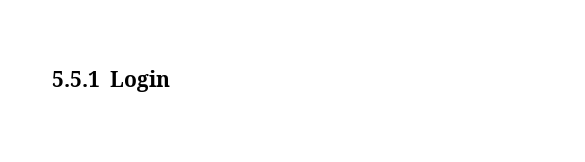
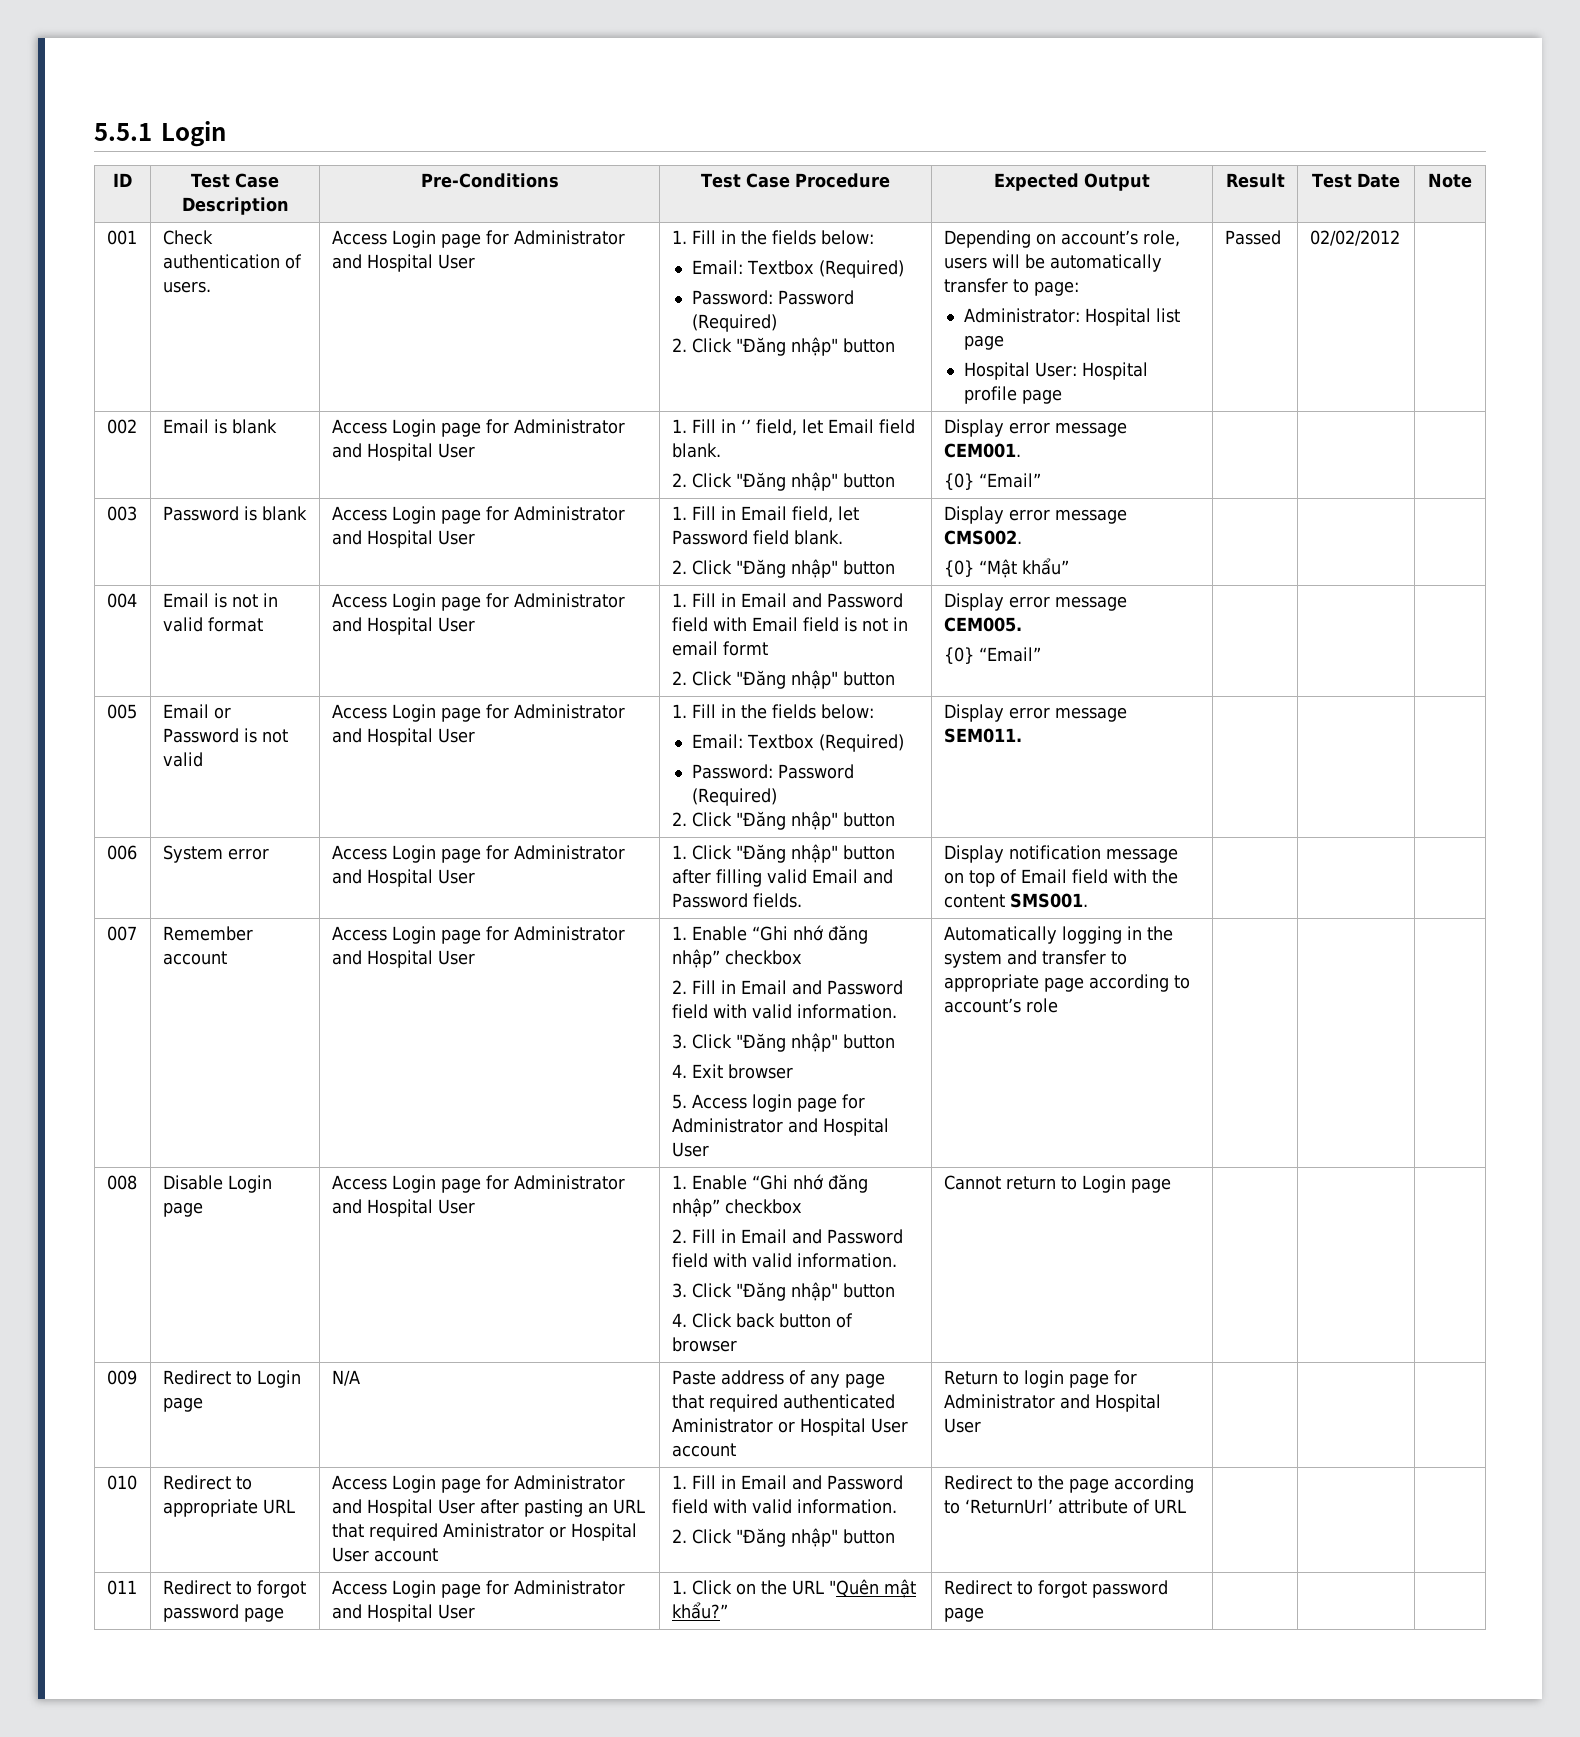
+ ID | Test Case Description | Pre-Conditions | Test Case Procedure | Expected Output | Result | Test Date | Note
+ 001 | Check authentication of users. | Access Login page for Administrator and Hospital User | 1. Fill in the fields below:
+ Email: Textbox (Required)
+ Password: Password (Required)
+ 2. Click "Đăng nhập" button | Depending on account’s role, users will be automatically transfer to page:
+ Administrator: Hospital list page
+ Hospital User: Hospital profile page | Passed | 02/02/2012 |
+ 002 | Email is blank | Access Login page for Administrator and Hospital User | 1. Fill in ‘’ field, let Email field blank.
+ 2. Click "Đăng nhập" button | Display error message CEM001.
+ {0} “Email” | | |
+ 003 | Password is blank | Access Login page for Administrator and Hospital User | 1. Fill in Email field, let Password field blank.
+ 2. Click "Đăng nhập" button | Display error message CMS002.
+ {0} “Mật khẩu” | | |
+ 004 | Email is not in valid format | Access Login page for Administrator and Hospital User | 1. Fill in Email and Password field with Email field is not in email formt
+ 2. Click "Đăng nhập" button | Display error message CEM005.
+ {0} “Email” | | |
+ 005 | Email or Password is not valid | Access Login page for Administrator and Hospital User | 1. Fill in the fields below:
+ Email: Textbox (Required)
+ Password: Password (Required)
+ 2. Click "Đăng nhập" button | Display error message SEM011. | | |
+ 006 | System error | Access Login page for Administrator and Hospital User | 1. Click "Đăng nhập" button after filling valid Email and Password fields. | Display notification message on top of Email field with the content SMS001. | | |
+ 007 | Remember account | Access Login page for Administrator and Hospital User | 1. Enable “Ghi nhớ đăng nhập” checkbox
+ 2. Fill in Email and Password field with valid information.
+ 3. Click "Đăng nhập" button
+ 4. Exit browser
+ 5. Access login page for Administrator and Hospital User | Automatically logging in the system and transfer to appropriate page according to account’s role | | |
+ 008 | Disable Login page | Access Login page for Administrator and Hospital User | 1. Enable “Ghi nhớ đăng nhập” checkbox
+ 2. Fill in Email and Password field with valid information.
+ 3. Click "Đăng nhập" button
+ 4. Click back button of browser | Cannot return to Login page | | |
+ 009 | Redirect to Login page | N/A | Paste address of any page that required authenticated Aministrator or Hospital User account | Return to login page for Administrator and Hospital User | | |
+ 010 | Redirect to appropriate URL | Access Login page for Administrator and Hospital User after pasting an URL that required Aministrator or Hospital User account | 1. Fill in Email and Password field with valid information.
+ 2. Click "Đăng nhập" button | Redirect to the page according to ‘ReturnUrl’ attribute of URL | | |
+ 011 | Redirect to forgot password page | Access Login page for Administrator and Hospital User | 1. Click on the URL "Quên mật khẩu?” | Redirect to forgot password page | | |

